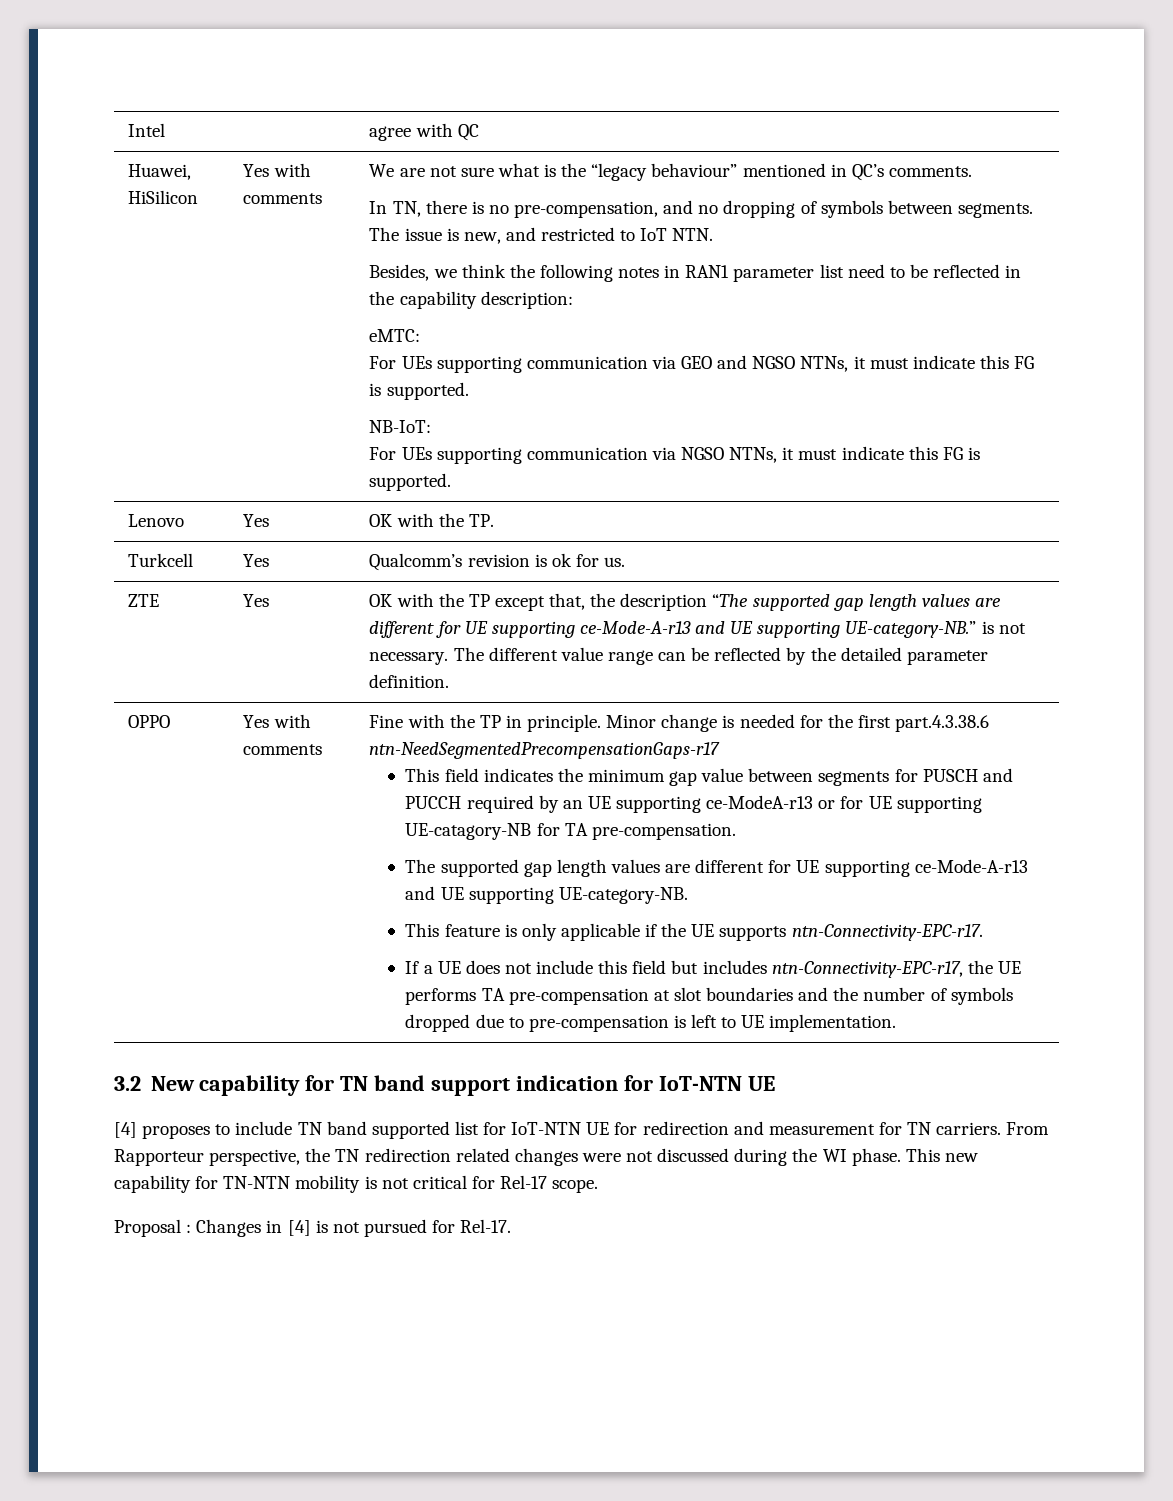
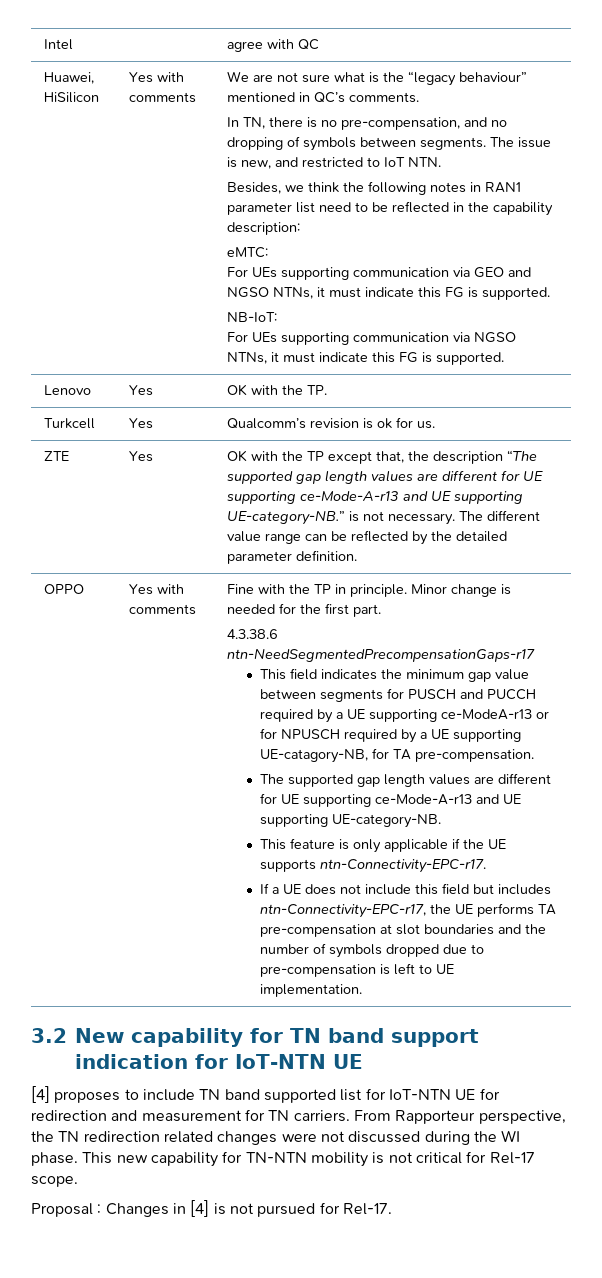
- Minor change is needed for the first part.4.3.38.6 ntn-NeedSegmentedPrecompensationGaps-r17
+ Minor change is needed for the first part.
+ 4.3.38.6 ntn-NeedSegmentedPrecompensationGaps-r17
- This field indicates the minimum gap value between segments for PUSCH and PUCCH required by an UE supporting ce-ModeA-r13 or for UE supporting UE-catagory-NB for TA pre-compensation.
+ This field indicates the minimum gap value between segments for PUSCH and PUCCH required by a UE supporting ce-ModeA-r13 or for NPUSCH required by a UE supporting UE-catagory-NB, for TA pre-compensation.

